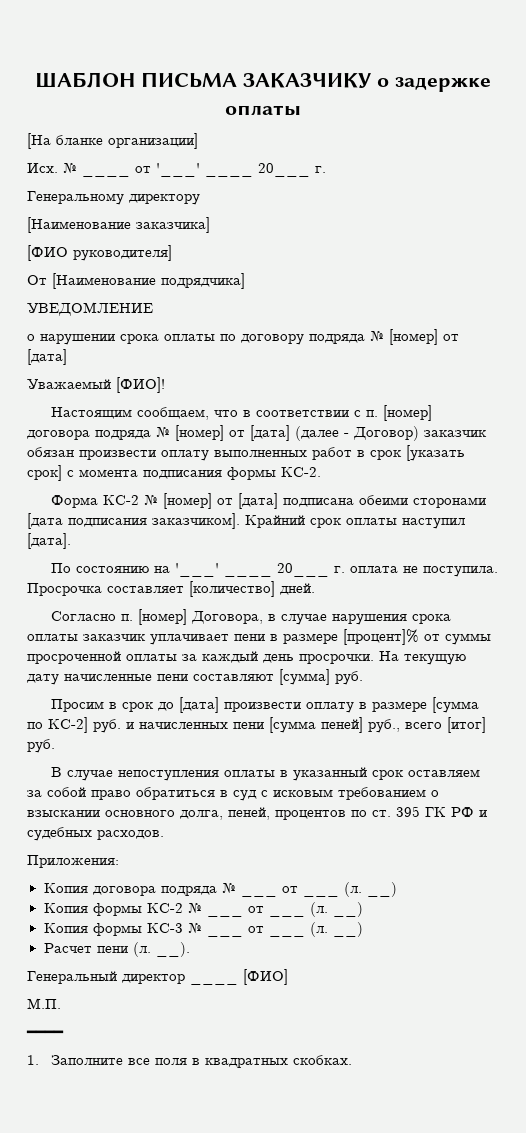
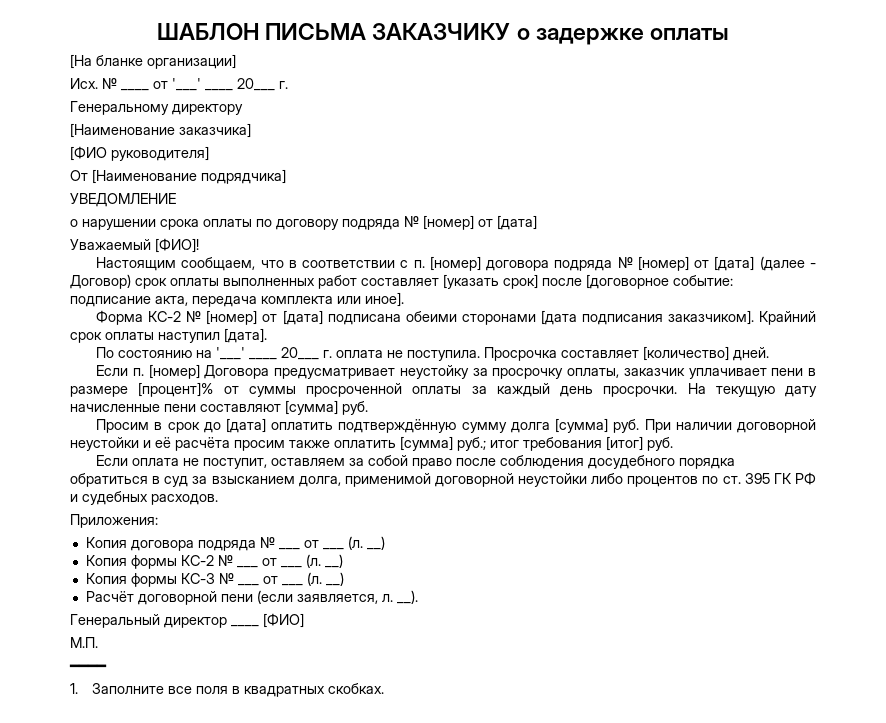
- Настоящим сообщаем, что в соответствии с п. [номер] договора подряда № [номер] от [дата] (далее - Договор) заказчик обязан произвести оплату выполненных работ в срок [указать срок] с момента подписания формы КС-2.
+ Настоящим сообщаем, что в соответствии с п. [номер] договора подряда № [номер] от [дата] (далее - Договор) срок оплаты выполненных работ составляет [указать срок] после [договорное событие: подписание акта, передача комплекта или иное].
- Согласно п. [номер] Договора, в случае нарушения срока оплаты заказчик уплачивает пени в размере [процент]% от суммы просроченной оплаты за каждый день просрочки.
+ Если п. [номер] Договора предусматривает неустойку за просрочку оплаты, заказчик уплачивает пени в размере [процент]% от суммы просроченной оплаты за каждый день просрочки.
- Просим в срок до [дата] произвести оплату в размере [сумма по КС-2] руб. и начисленных пени [сумма пеней] руб., всего [итог] руб.
- В случае непоступления оплаты в указанный срок оставляем за собой право обратиться в суд с исковым требованием о взыскании основного долга, пеней, процентов по ст. 395 ГК РФ и судебных расходов.
+ Просим в срок до [дата] оплатить подтверждённую сумму долга [сумма] руб. При наличии договорной неустойки и её расчёта просим также оплатить [сумма] руб.; итог требования [итог] руб.
+ Если оплата не поступит, оставляем за собой право после соблюдения досудебного порядка обратиться в суд за взысканием долга, применимой договорной неустойки либо процентов по ст. 395 ГК РФ и судебных расходов.
- Расчет пени (л.
+ Расчёт договорной пени (если заявляется, л.

